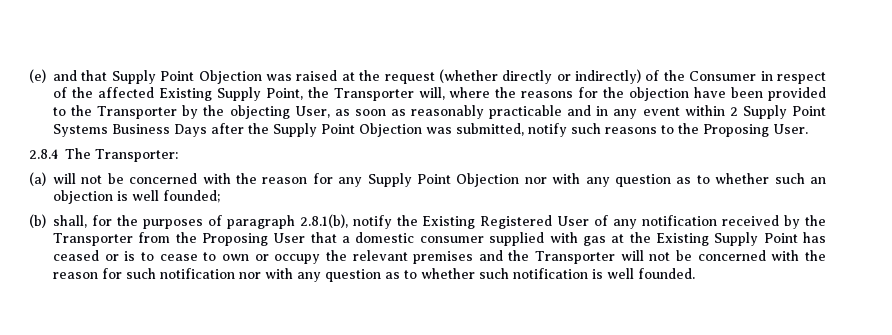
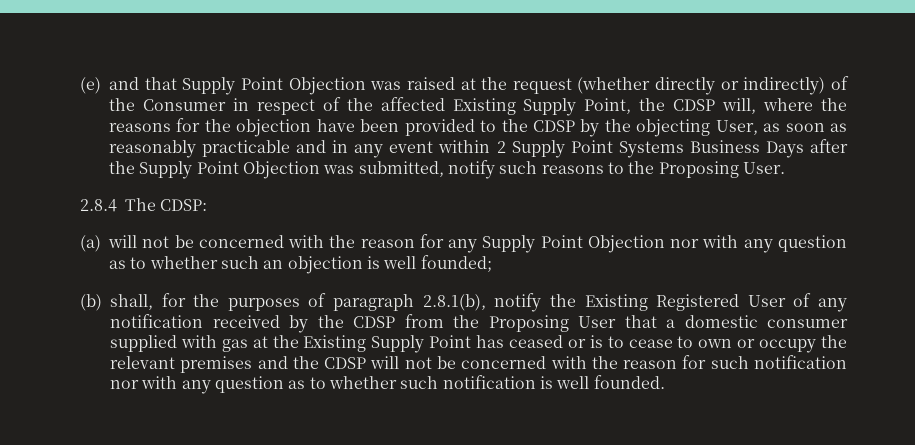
- (e) and that Supply Point Objection was raised at the request (whether directly or indirectly) of the Consumer in respect of the affected Existing Supply Point, the Transporter will, where the reasons for the objection have been provided to the Transporter by the objecting User, as soon as reasonably practicable and in any event within 2 Supply Point Systems Business Days after the Supply Point Objection was submitted, notify such reasons to the Proposing User.
+ (e) and that Supply Point Objection was raised at the request (whether directly or indirectly) of the Consumer in respect of the affected Existing Supply Point, the CDSP will, where the reasons for the objection have been provided to the CDSP by the objecting User, as soon as reasonably practicable and in any event within 2 Supply Point Systems Business Days after the Supply Point Objection was submitted, notify such reasons to the Proposing User.
- 2.8.4 The Transporter:
+ 2.8.4 The CDSP:
- (b) shall, for the purposes of paragraph 2.8.1(b), notify the Existing Registered User of any notification received by the Transporter from the Proposing User that a domestic consumer supplied with gas at the Existing Supply Point has ceased or is to cease to own or occupy the relevant premises and the Transporter will not be concerned with the reason for such notification nor with any question as to whether such notification is well founded.
+ (b) shall, for the purposes of paragraph 2.8.1(b), notify the Existing Registered User of any notification received by the CDSP from the Proposing User that a domestic consumer supplied with gas at the Existing Supply Point has ceased or is to cease to own or occupy the relevant premises and the CDSP will not be concerned with the reason for such notification nor with any question as to whether such notification is well founded.

